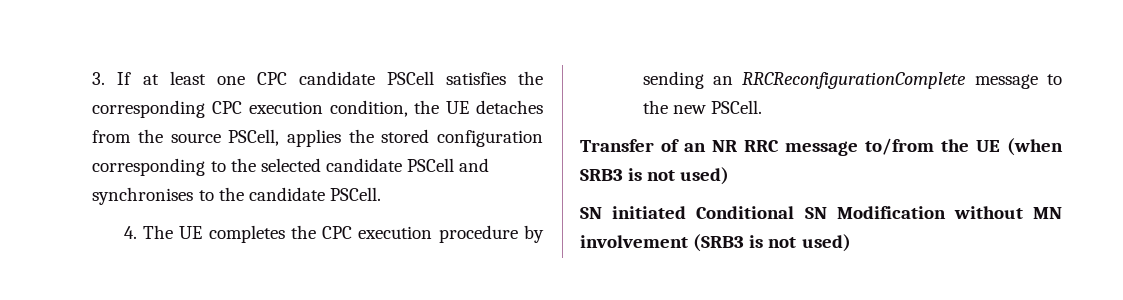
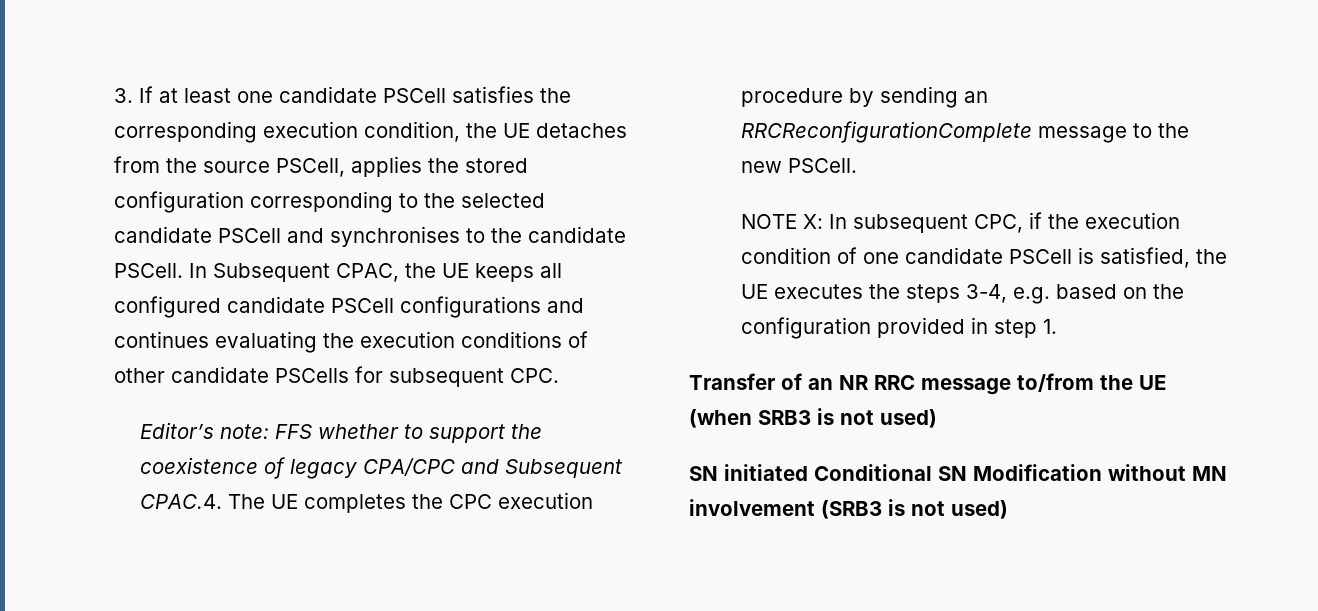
- 3. If at least one CPC candidate PSCell satisfies the corresponding CPC execution condition, the UE detaches from the source PSCell, applies the stored configuration corresponding to the selected candidate PSCell and synchronises to the candidate PSCell.
- 4. The UE completes the CPC execution procedure by sending an RRCReconfigurationComplete message to the new PSCell.
+ 3. If at least one candidate PSCell satisfies the corresponding execution condition, the UE detaches from the source PSCell, applies the stored configuration corresponding to the selected candidate PSCell and synchronises to the candidate PSCell. In Subsequent CPAC, the UE keeps all configured candidate PSCell configurations and continues evaluating the execution conditions of other candidate PSCells for subsequent CPC.
+ Editor’s note: FFS whether to support the coexistence of legacy CPA/CPC and Subsequent CPAC.4. The UE completes the CPC execution procedure by sending an RRCReconfigurationComplete message to the new PSCell.
+ NOTE X: In subsequent CPC, if the execution condition of one candidate PSCell is satisfied, the UE executes the steps 3-4, e.g. based on the configuration provided in step 1.

